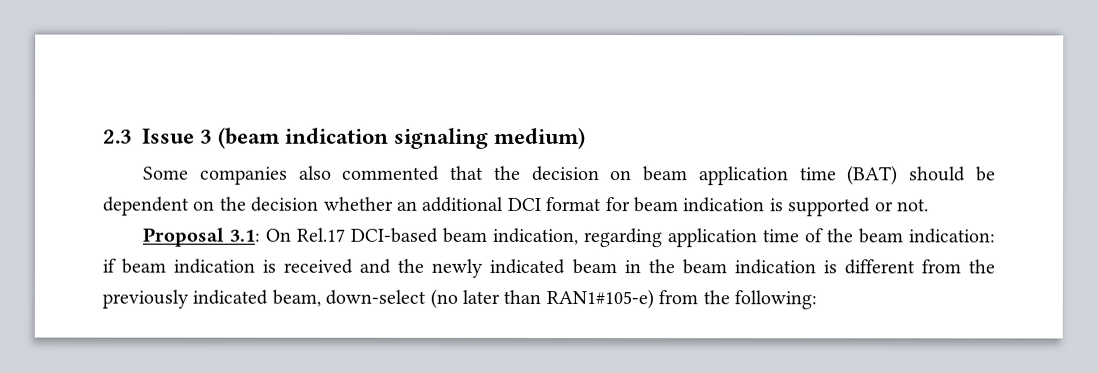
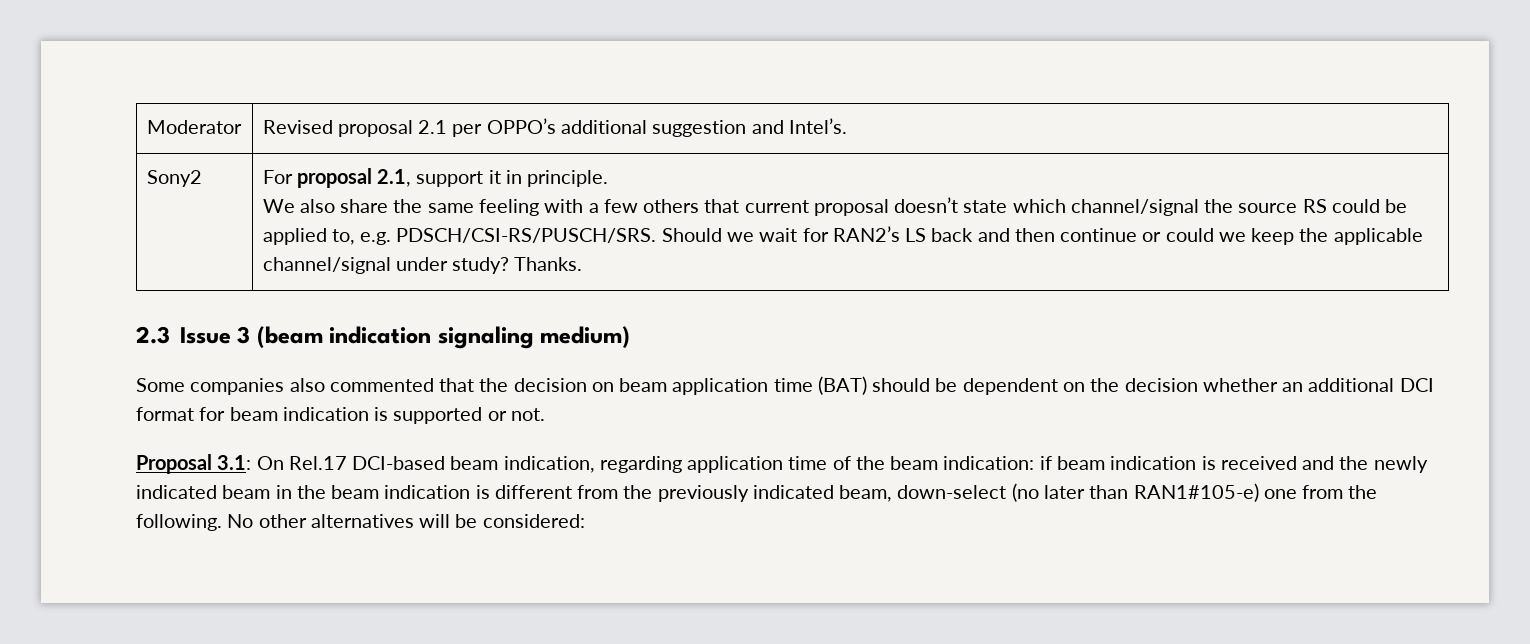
+ Moderator | Revised proposal 2.1 per OPPO’s additional suggestion and Intel’s.
+ Sony2 | For proposal 2.1, support it in principle.
+ We also share the same feeling with a few others that current proposal doesn’t state which channel/signal the source RS could be applied to, e.g. PDSCH/CSI-RS/PUSCH/SRS. Should we wait for RAN2’s LS back and then continue or could we keep the applicable channel/signal under study? Thanks.
- Proposal 3.1: On Rel.17 DCI-based beam indication, regarding application time of the beam indication: if beam indication is received and the newly indicated beam in the beam indication is different from the previously indicated beam, down-select (no later than RAN1#105-e) from the following:
+ Proposal 3.1: On Rel.17 DCI-based beam indication, regarding application time of the beam indication: if beam indication is received and the newly indicated beam in the beam indication is different from the previously indicated beam, down-select (no later than RAN1#105-e) one from the following. No other alternatives will be considered:

